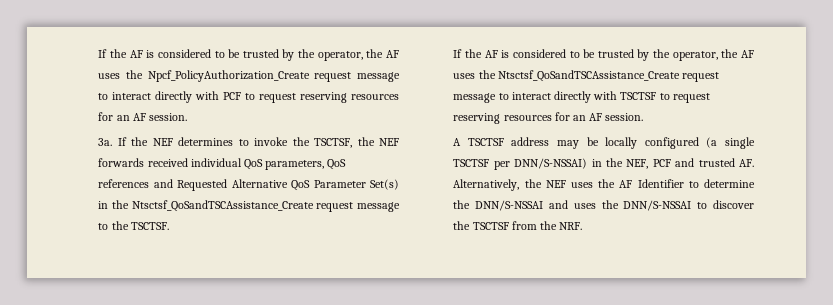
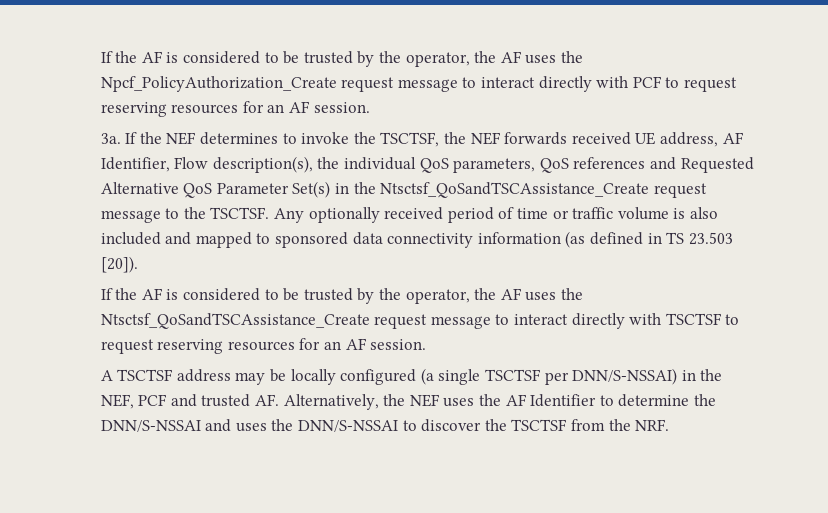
- If the NEF determines to invoke the TSCTSF, the NEF forwards received individual QoS parameters, QoS references and Requested Alternative QoS Parameter Set(s) in the Ntsctsf_QoSandTSCAssistance_Create request message to the TSCTSF.
+ If the NEF determines to invoke the TSCTSF, the NEF forwards received UE address, AF Identifier, Flow description(s), the individual QoS parameters, QoS references and Requested Alternative QoS Parameter Set(s) in the Ntsctsf_QoSandTSCAssistance_Create request message to the TSCTSF. Any optionally received period of time or traffic volume is also included and mapped to sponsored data connectivity information (as defined in TS 23.503 [20]).

